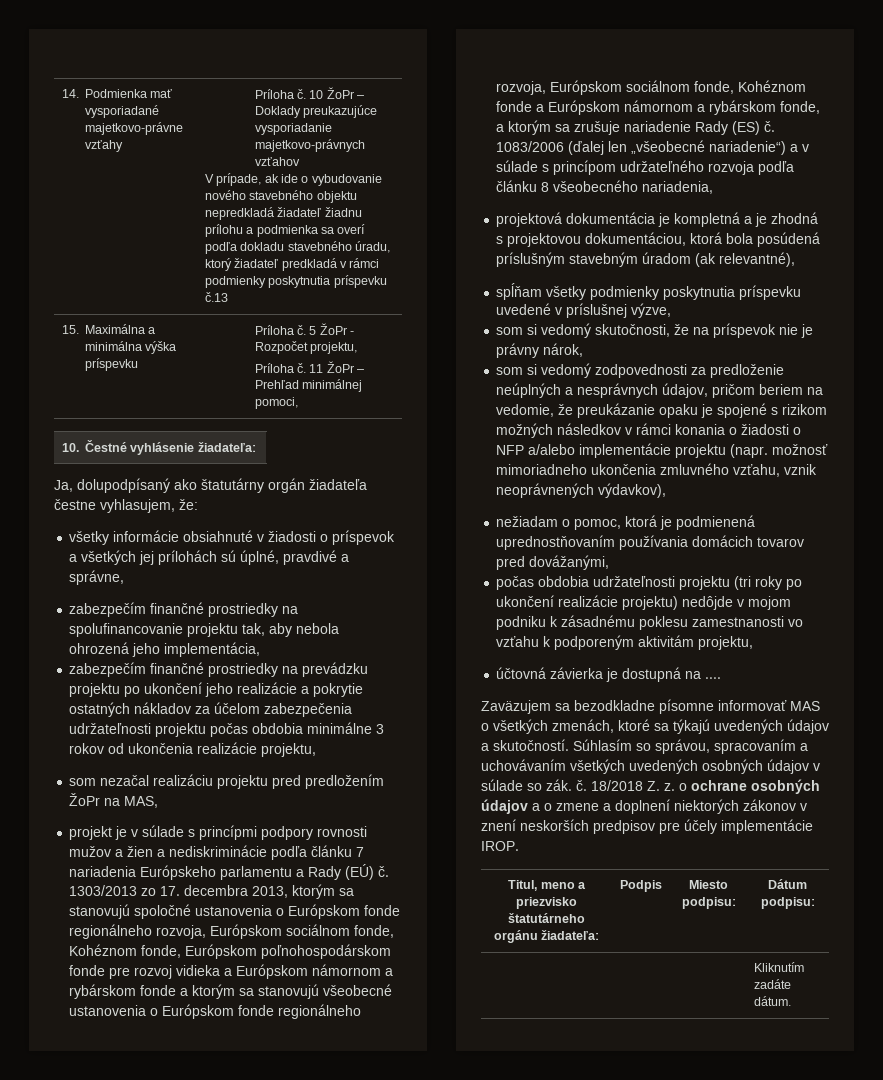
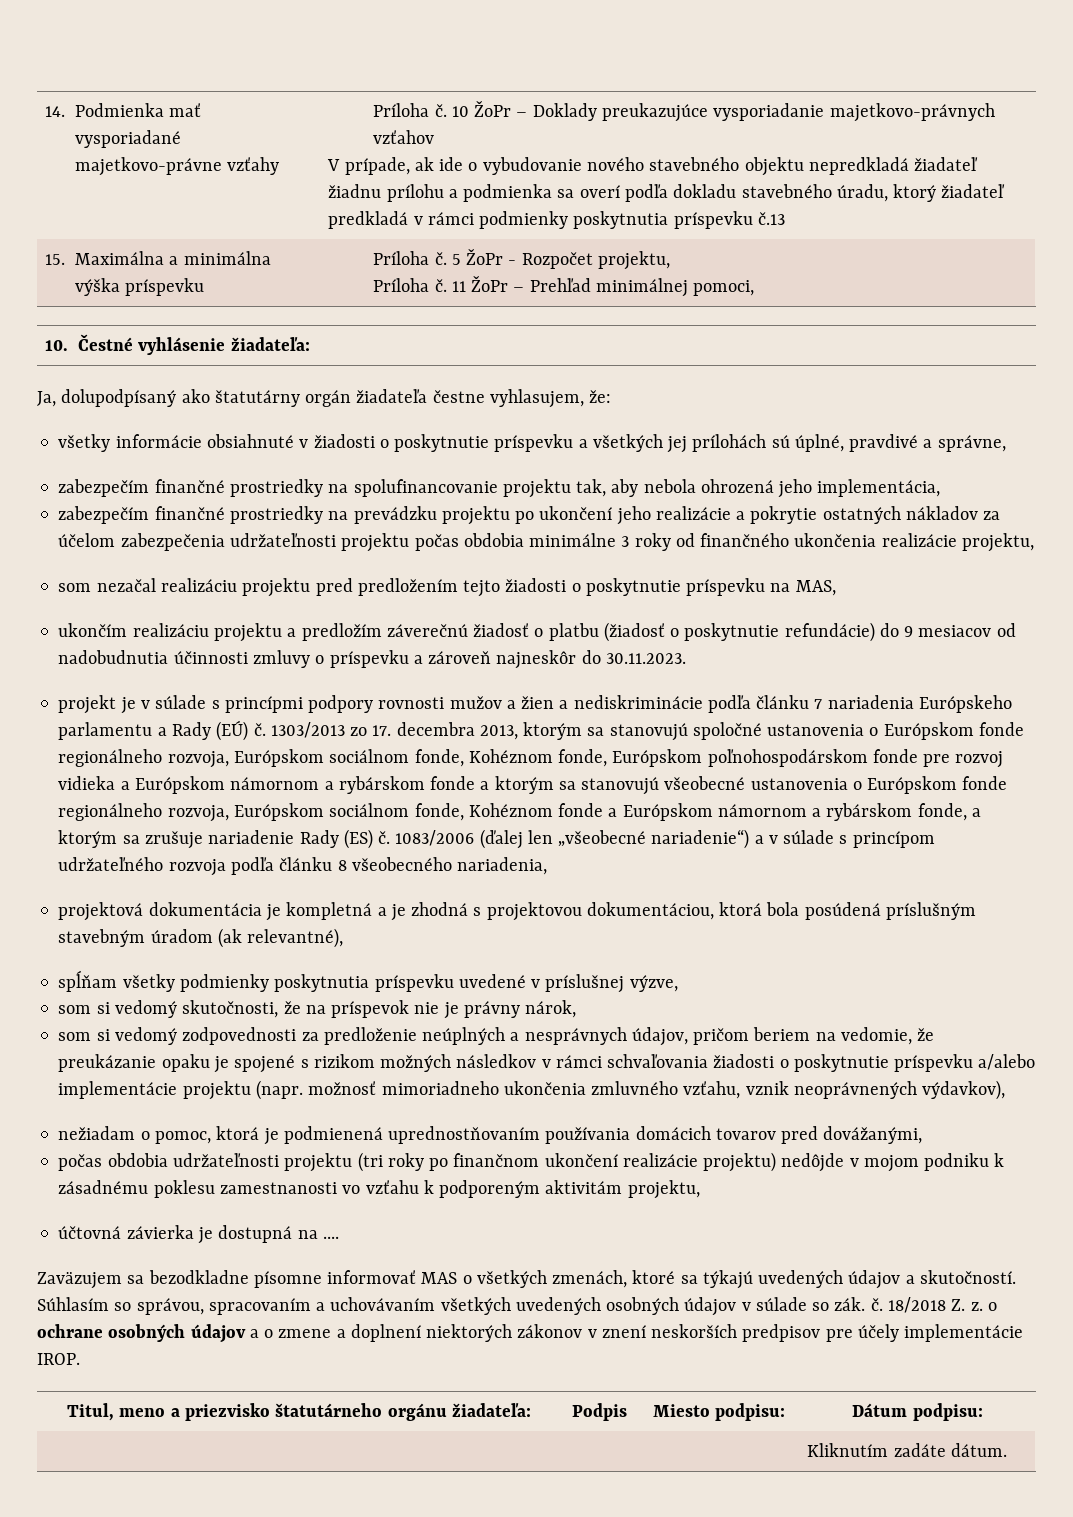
- všetky informácie obsiahnuté v žiadosti o príspevok a všetkých jej prílohách sú úplné, pravdivé a správne,
+ všetky informácie obsiahnuté v žiadosti o poskytnutie príspevku a všetkých jej prílohách sú úplné, pravdivé a správne,
- zabezpečím finančné prostriedky na prevádzku projektu po ukončení jeho realizácie a pokrytie ostatných nákladov za účelom zabezpečenia udržateľnosti projektu počas obdobia minimálne 3 rokov od ukončenia realizácie projektu,
+ zabezpečím finančné prostriedky na prevádzku projektu po ukončení jeho realizácie a pokrytie ostatných nákladov za účelom zabezpečenia udržateľnosti projektu počas obdobia minimálne 3 roky od finančného ukončenia realizácie projektu,
- som nezačal realizáciu projektu pred predložením ŽoPr na MAS,
+ som nezačal realizáciu projektu pred predložením tejto žiadosti o poskytnutie príspevku na MAS,
+ ukončím realizáciu projektu a predložím záverečnú žiadosť o platbu (žiadosť o poskytnutie refundácie) do 9 mesiacov od nadobudnutia účinnosti zmluvy o príspevku a zároveň najneskôr do 30.11.2023.
- som si vedomý zodpovednosti za predloženie neúplných a nesprávnych údajov, pričom beriem na vedomie, že preukázanie opaku je spojené s rizikom možných následkov v rámci konania o žiadosti o NFP a/alebo implementácie projektu (napr. možnosť mimoriadneho ukončenia zmluvného vzťahu, vznik neoprávnených výdavkov),
+ som si vedomý zodpovednosti za predloženie neúplných a nesprávnych údajov, pričom beriem na vedomie, že preukázanie opaku je spojené s rizikom možných následkov v rámci schvaľovania žiadosti o poskytnutie príspevku a/alebo implementácie projektu (napr. možnosť mimoriadneho ukončenia zmluvného vzťahu, vznik neoprávnených výdavkov),
- počas obdobia udržateľnosti projektu (tri roky po ukončení realizácie projektu) nedôjde v mojom podniku k zásadnému poklesu zamestnanosti vo vzťahu k podporeným aktivitám projektu,
+ počas obdobia udržateľnosti projektu (tri roky po finančnom ukončení realizácie projektu) nedôjde v mojom podniku k zásadnému poklesu zamestnanosti vo vzťahu k podporeným aktivitám projektu,

